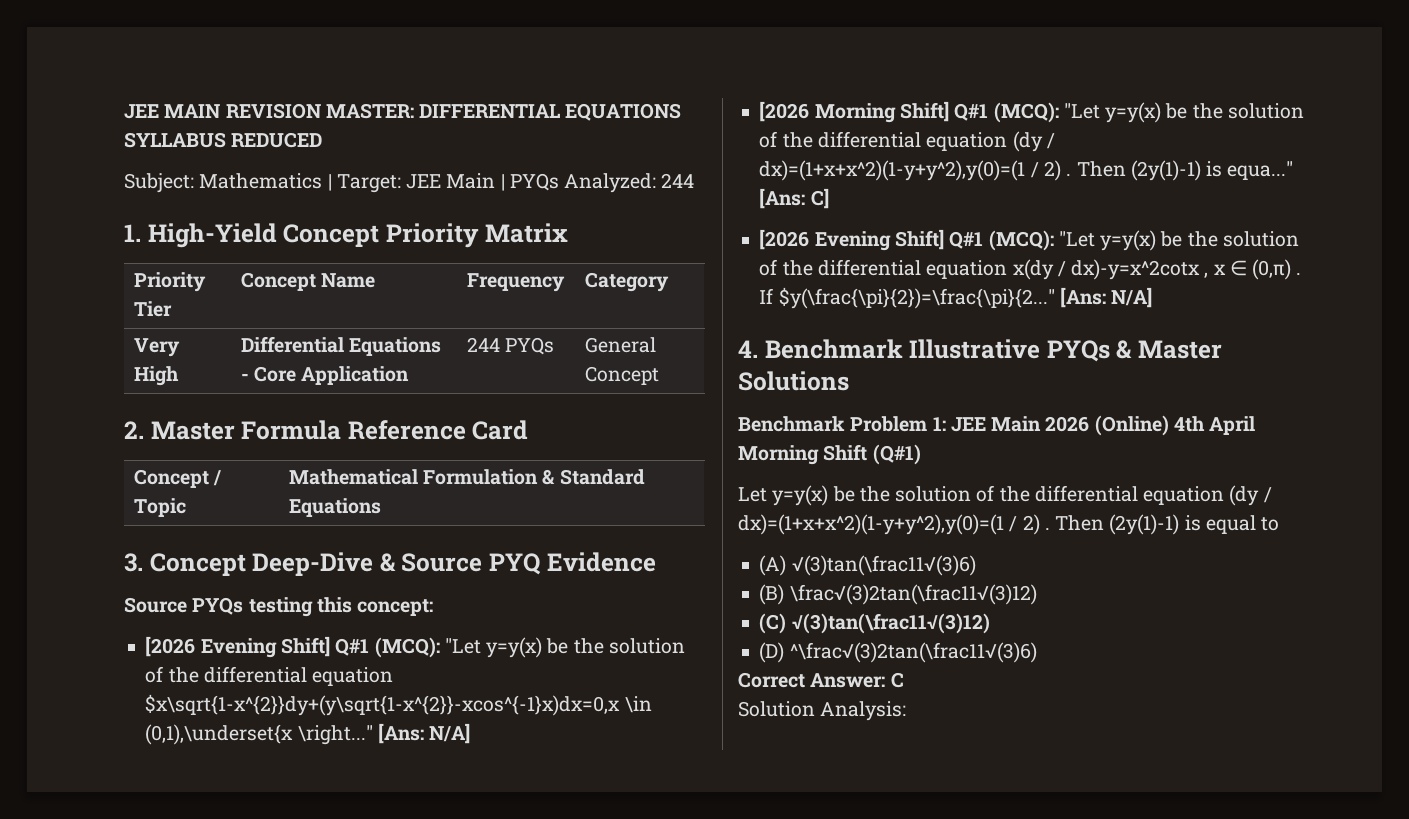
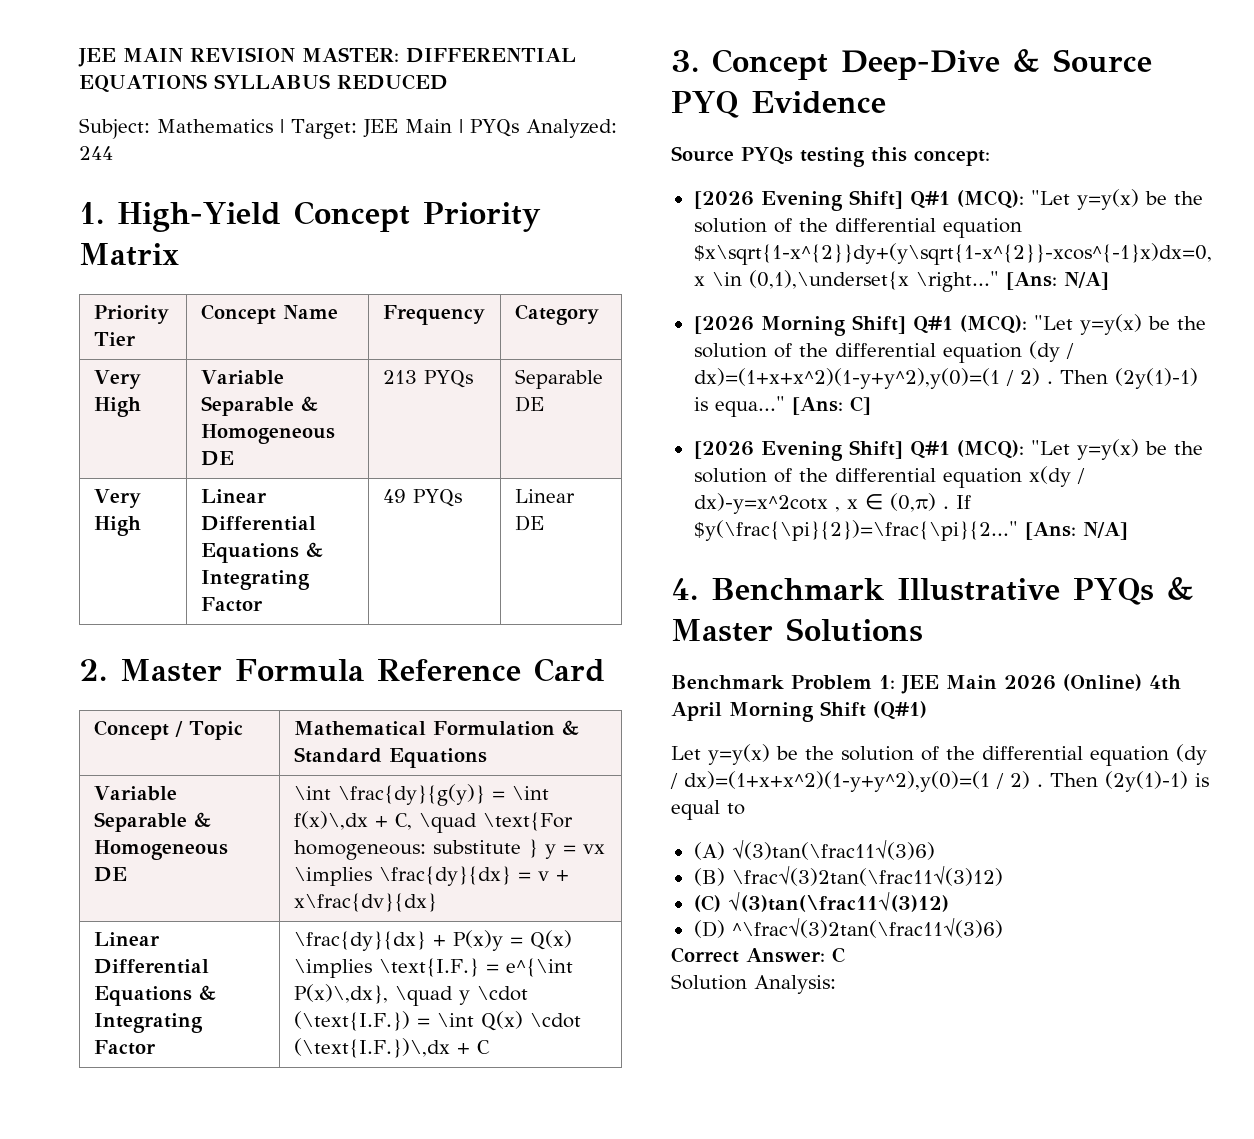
- Very High | Differential Equations - Core Application | 244 PYQs | General Concept
+ Very High | Variable Separable & Homogeneous DE | 213 PYQs | Separable DE
+ Very High | Linear Differential Equations & Integrating Factor | 49 PYQs | Linear DE
+ Variable Separable & Homogeneous DE | \int \frac{dy}{g(y)} = \int f(x)\,dx + C, \quad \text{For homogeneous: substitute } y = vx \implies \frac{dy}{dx} = v + x\frac{dv}{dx}
+ Linear Differential Equations & Integrating Factor | \frac{dy}{dx} + P(x)y = Q(x) \implies \text{I.F.} = e^{\int P(x)\,dx}, \quad y \cdot (\text{I.F.}) = \int Q(x) \cdot (\text{I.F.})\,dx + C

